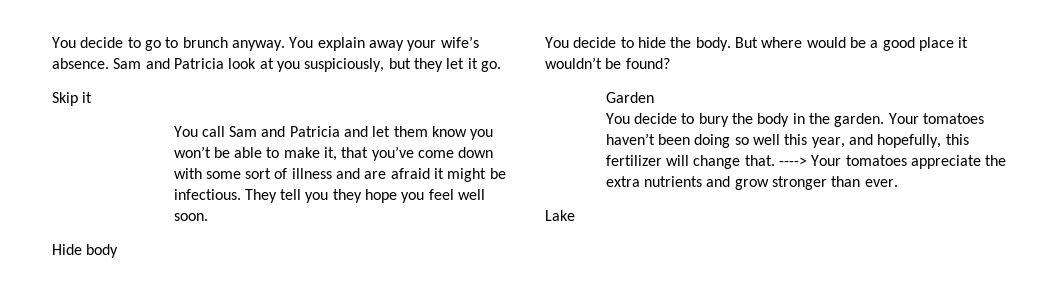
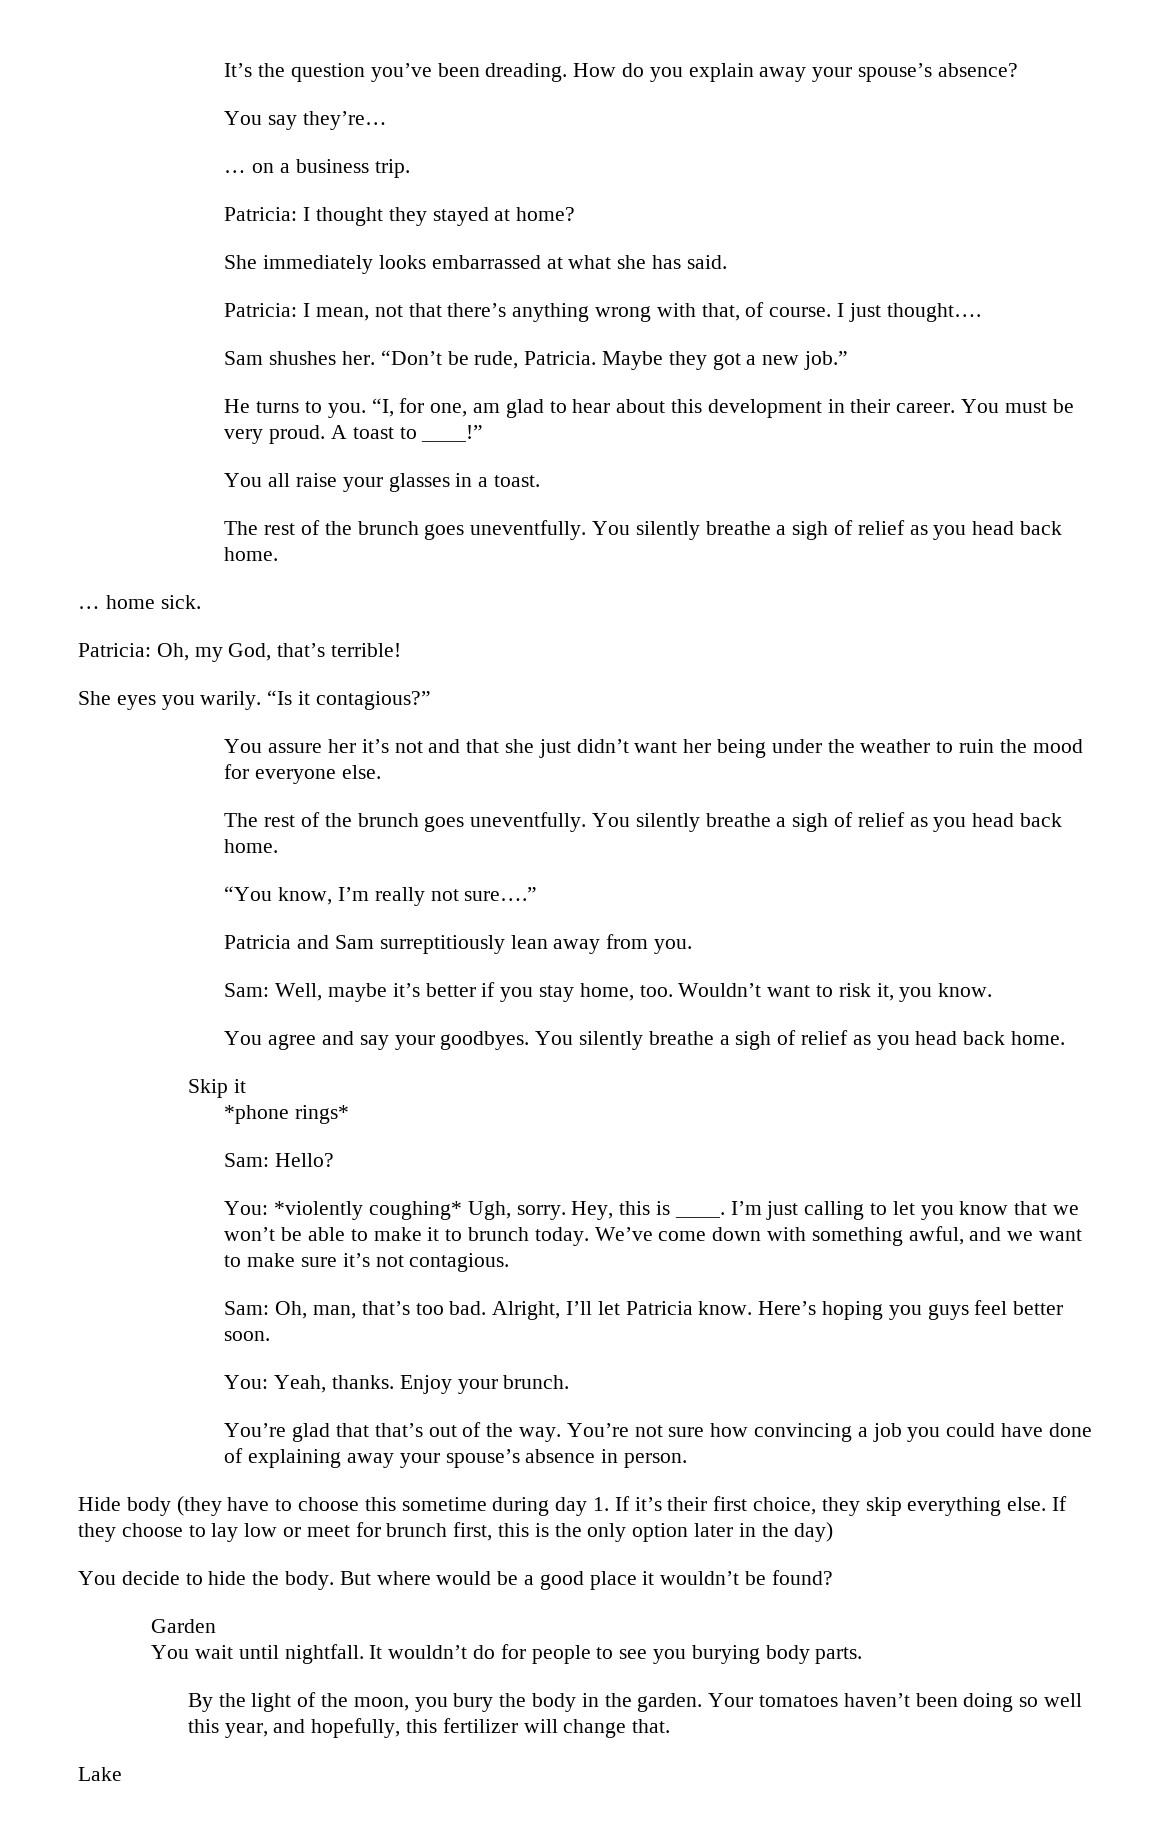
- You decide to go to brunch anyway. You explain away your wife’s absence. Sam and Patricia look at you suspiciously, but they let it go.
+ It’s the question you’ve been dreading. How do you explain away your spouse’s absence?
+ You say they’re…
+ … on a business trip.
+ Patricia: I thought they stayed at home?
+ She immediately looks embarrassed at what she has said.
+ Patricia: I mean, not that there’s anything wrong with that, of course. I just thought….
+ Sam shushes her. “Don’t be rude, Patricia. Maybe they got a new job.”
+ He turns to you. “I, for one, am glad to hear about this development in their career. You must be very proud. A toast to ____!”
+ You all raise your glasses in a toast.
+ The rest of the brunch goes uneventfully. You silently breathe a sigh of relief as you head back home.
+ … home sick.
+ Patricia: Oh, my God, that’s terrible!
+ She eyes you warily. “Is it contagious?”
+ You assure her it’s not and that she just didn’t want her being under the weather to ruin the mood for everyone else.
+ The rest of the brunch goes uneventfully. You silently breathe a sigh of relief as you head back home.
+ “You know, I’m really not sure….”
+ Patricia and Sam surreptitiously lean away from you.
+ Sam: Well, maybe it’s better if you stay home, too. Wouldn’t want to risk it, you know.
+ You agree and say your goodbyes. You silently breathe a sigh of relief as you head back home.
  Skip it
- You call Sam and Patricia and let them know you won’t be able to make it, that you’ve come down with some sort of illness and are afraid it might be infectious. They tell you they hope you feel well soon.
- Hide body
+ *phone rings*
+ Sam: Hello?
+ You: *violently coughing* Ugh, sorry. Hey, this is ____. I’m just calling to let you know that we won’t be able to make it to brunch today. We’ve come down with something awful, and we want to make sure it’s not contagious.
+ Sam: Oh, man, that’s too bad. Alright, I’ll let Patricia know. Here’s hoping you guys feel better soon.
+ You: Yeah, thanks. Enjoy your brunch.
+ You’re glad that that’s out of the way. You’re not sure how convincing a job you could have done of explaining away your spouse’s absence in person.
+ Hide body (they have to choose this sometime during day 1. If it’s their first choice, they skip everything else. If they choose to lay low or meet for brunch first, this is the only option later in the day)
- You decide to bury the body in the garden.
+ You wait until nightfall. It wouldn’t do for people to see you burying body parts.
+ By the light of the moon, you bury the body in the garden.
- ----> Your tomatoes appreciate the extra nutrients and grow stronger than ever.

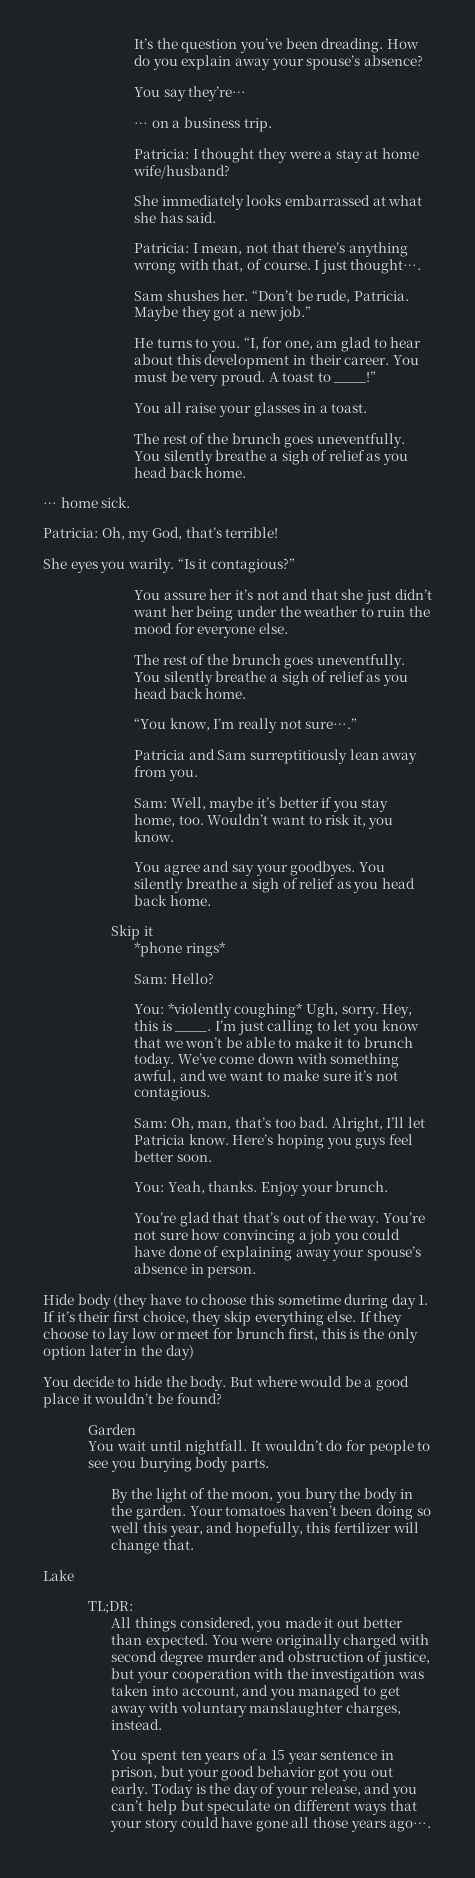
- Patricia: I thought they stayed at home?
+ Patricia: I thought they were a stay at home wife/husband?
+ TL;DR:
+ All things considered, you made it out better than expected. You were originally charged with second degree murder and obstruction of justice, but your cooperation with the investigation was taken into account, and you managed to get away with voluntary manslaughter charges, instead.
+ You spent ten years of a 15 year sentence in prison, but your good behavior got you out early. Today is the day of your release, and you can’t help but speculate on different ways that your story could have gone all those years ago….

